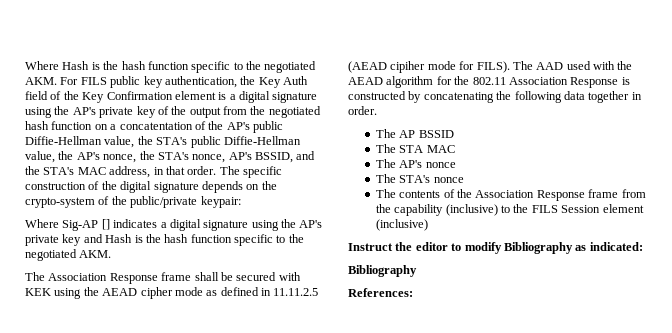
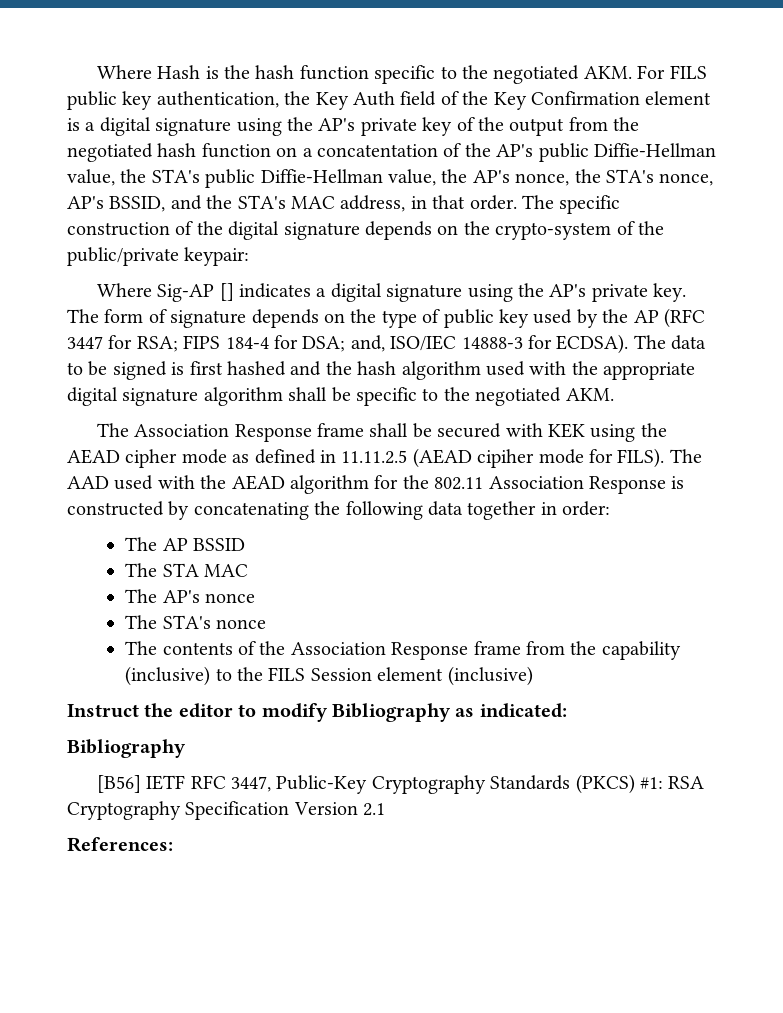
- Where Sig-AP [] indicates a digital signature using the AP's private key and Hash is the hash function specific to the negotiated AKM.
+ Where Sig-AP [] indicates a digital signature using the AP's private key. The form of signature depends on the type of public key used by the AP (RFC 3447 for RSA; FIPS 184-4 for DSA; and, ISO/IEC 14888-3 for ECDSA). The data to be signed is first hashed and the hash algorithm used with the appropriate digital signature algorithm shall be specific to the negotiated AKM.
- The AAD used with the AEAD algorithm for the 802.11 Association Response is constructed by concatenating the following data together in order.
+ The AAD used with the AEAD algorithm for the 802.11 Association Response is constructed by concatenating the following data together in order:
+ [B56] IETF RFC 3447, Public-Key Cryptography Standards (PKCS) #1: RSA Cryptography Specification Version 2.1

